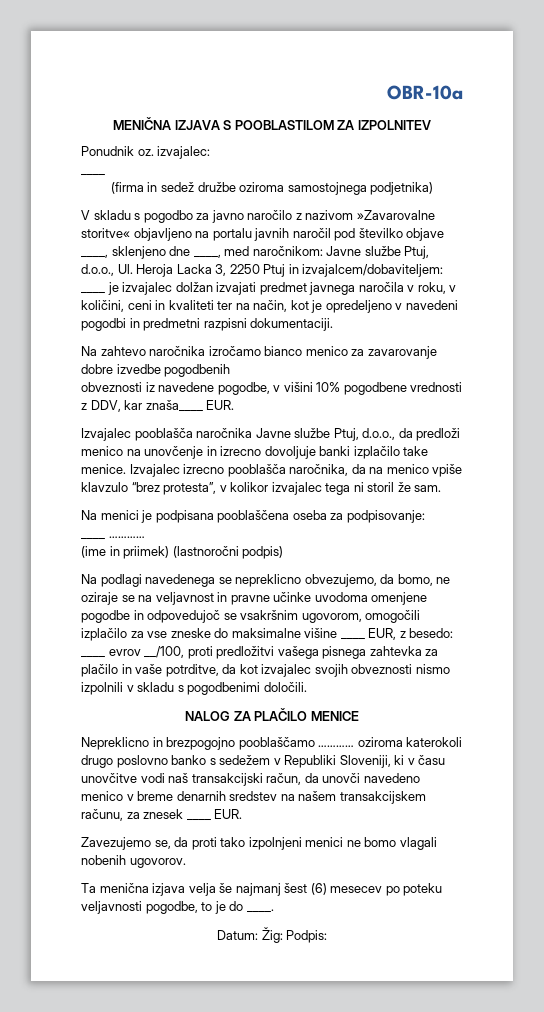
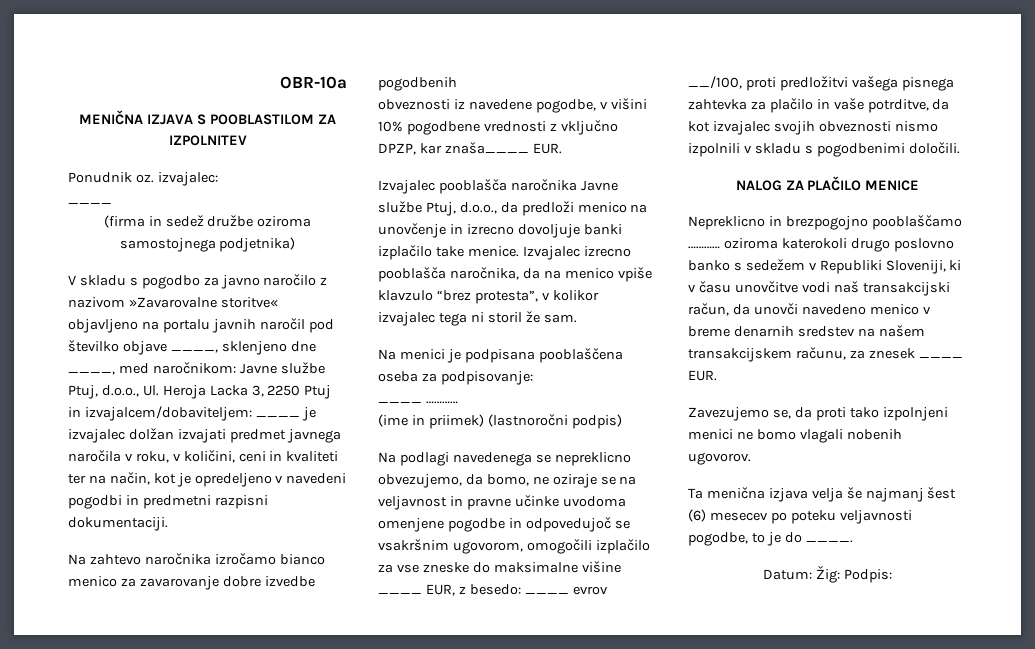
- obveznosti iz navedene pogodbe, v višini 10% pogodbene vrednosti z DDV, kar znaša____ EUR.
+ obveznosti iz navedene pogodbe, v višini 10% pogodbene vrednosti z vključno DPZP, kar znaša____ EUR.

